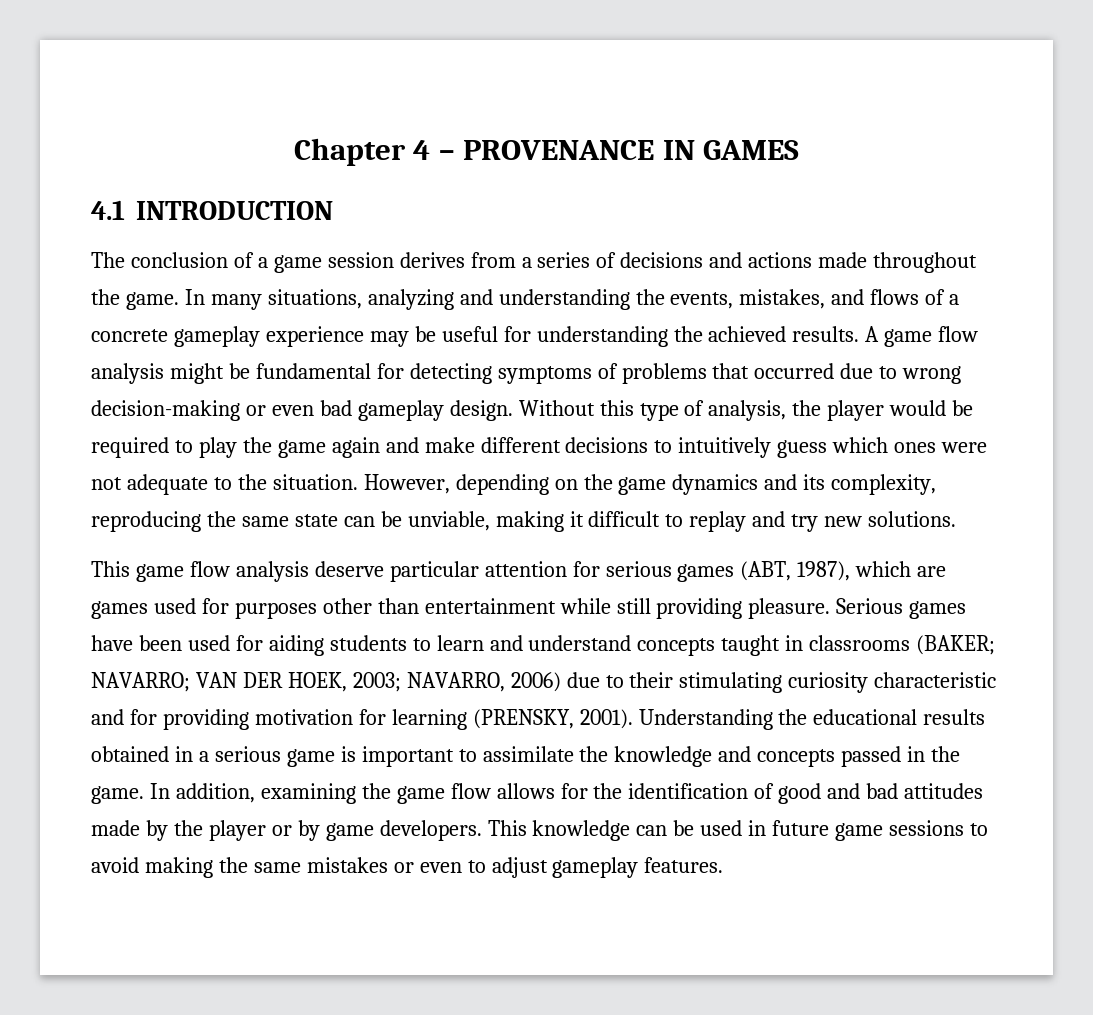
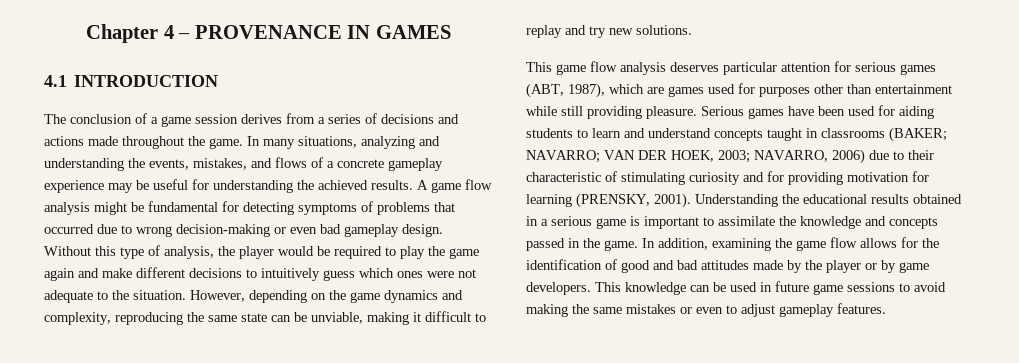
- However, depending on the game dynamics and its complexity, reproducing the same state can be unviable, making it difficult to replay and try new solutions.
+ However, depending on the game dynamics and complexity, reproducing the same state can be unviable, making it difficult to replay and try new solutions.
- This game flow analysis deserve particular attention for serious games (ABT, 1987), which are games used for purposes other than entertainment while still providing pleasure.
+ This game flow analysis deserves particular attention for serious games (ABT, 1987), which are games used for purposes other than entertainment while still providing pleasure.
- Serious games have been used for aiding students to learn and understand concepts taught in classrooms (BAKER; NAVARRO; VAN DER HOEK, 2003; NAVARRO, 2006) due to their stimulating curiosity characteristic and for providing motivation for learning (PRENSKY, 2001).
+ Serious games have been used for aiding students to learn and understand concepts taught in classrooms (BAKER; NAVARRO; VAN DER HOEK, 2003; NAVARRO, 2006) due to their characteristic of stimulating curiosity and for providing motivation for learning (PRENSKY, 2001).

